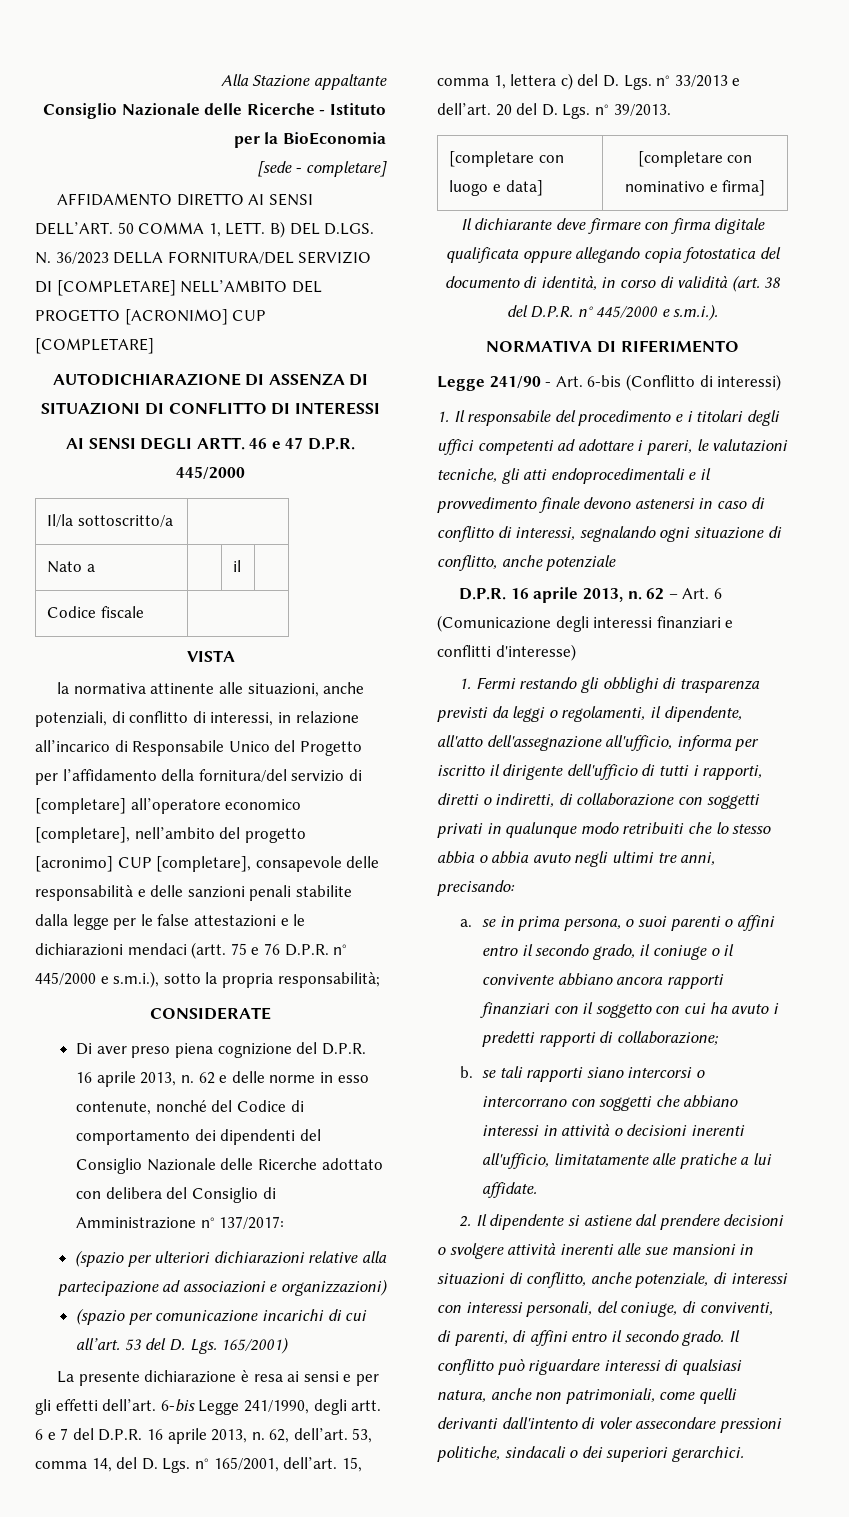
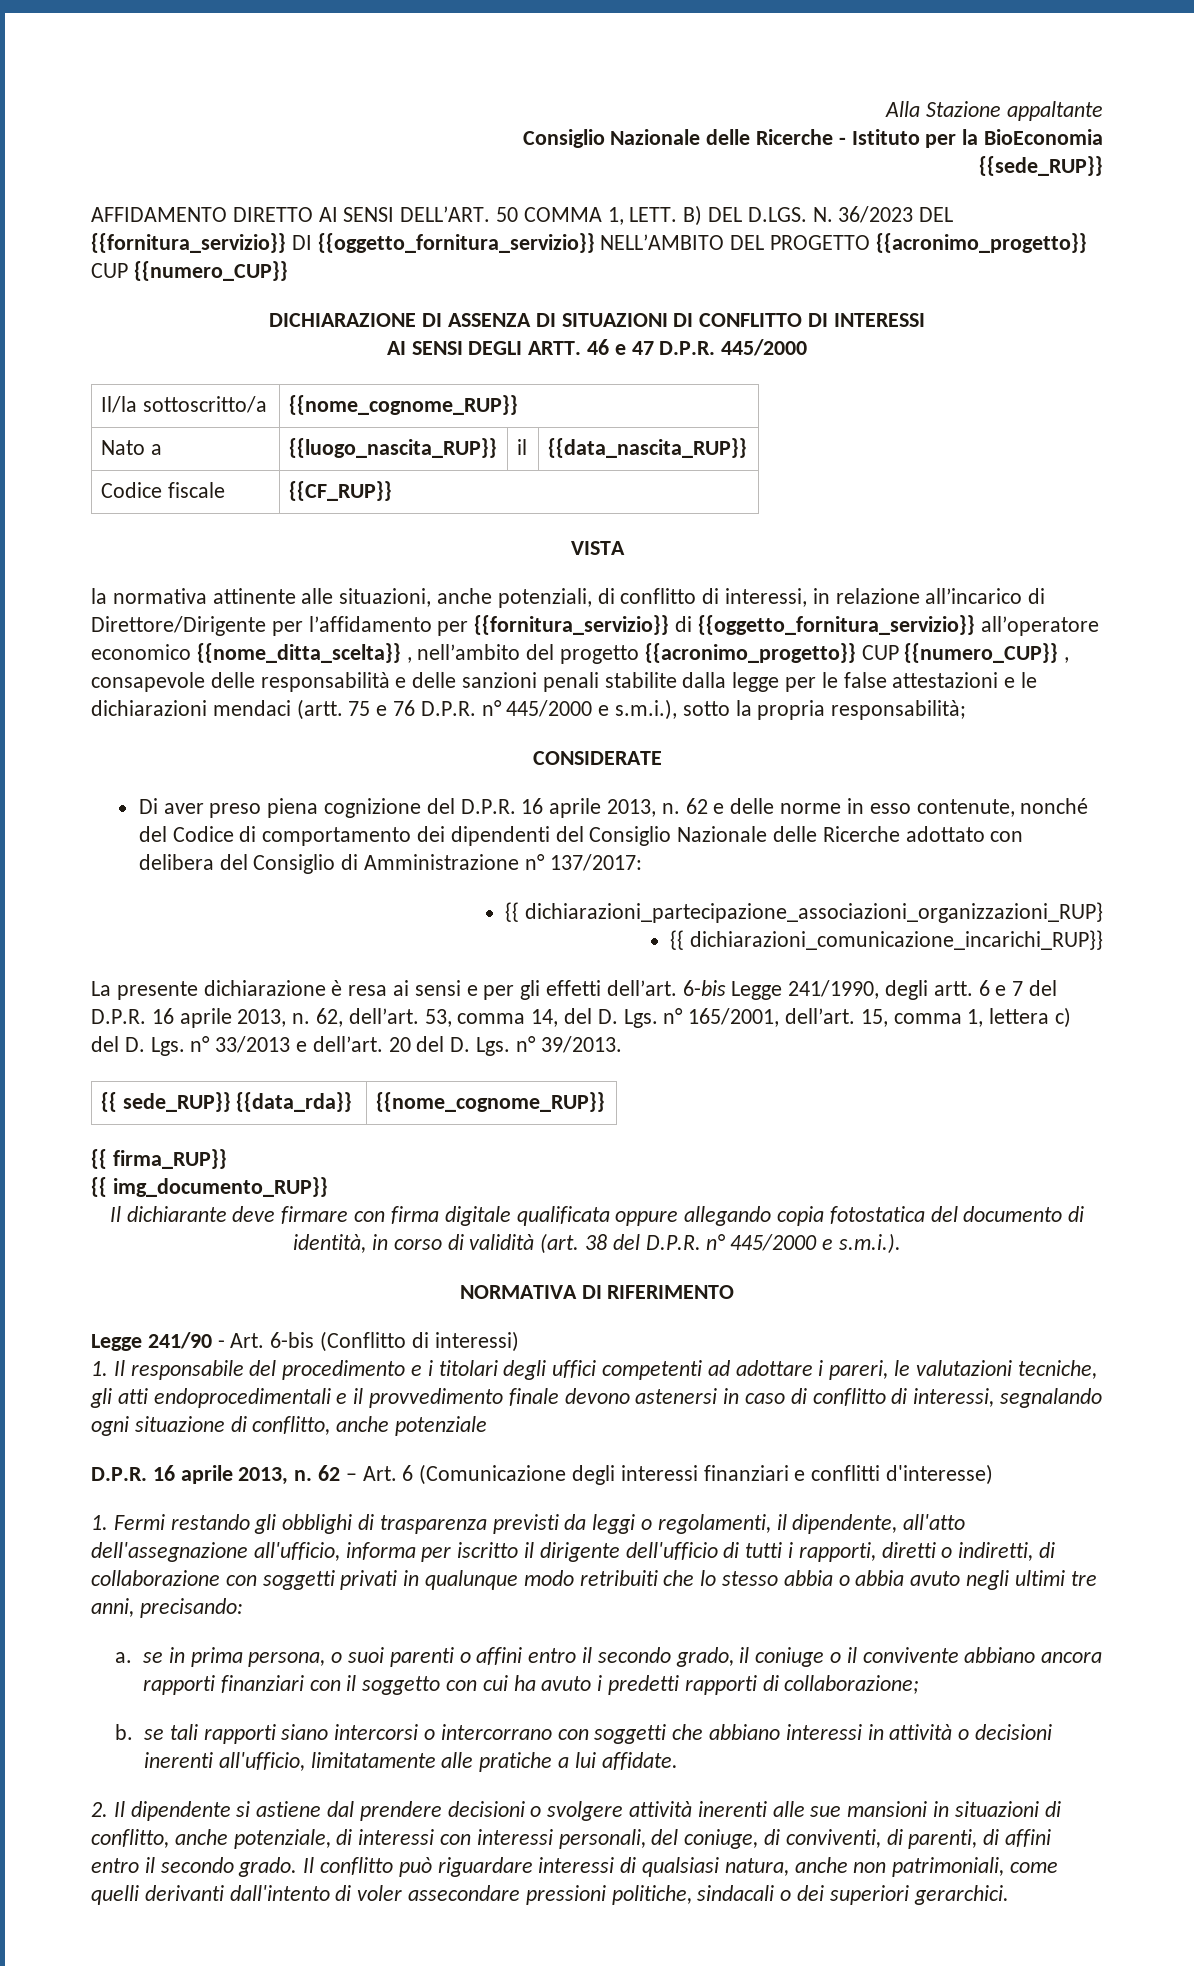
- [sede - completare]
+ {{sede_RUP}}
- B) DEL D.LGS. N. 36/2023 DELLA FORNITURA/DEL SERVIZIO DI [COMPLETARE] NELL’AMBITO DEL PROGETTO [ACRONIMO] CUP [COMPLETARE]
- AUTODICHIARAZIONE DI ASSENZA DI SITUAZIONI DI CONFLITTO DI INTERESSI
+ B) DEL D.LGS. N. 36/2023 DEL {{fornitura_servizio}} DI {{oggetto_fornitura_servizio}} NELL’AMBITO DEL PROGETTO {{acronimo_progetto}} CUP {{numero_CUP}}
+ DICHIARAZIONE DI ASSENZA DI SITUAZIONI DI CONFLITTO DI INTERESSI
- Il/la sottoscritto/a |
+ Il/la sottoscritto/a | {{nome_cognome_RUP}}
- Nato a | | il |
+ Nato a | {{luogo_nascita_RUP}} | il | {{data_nascita_RUP}}
- Codice fiscale |
+ Codice fiscale | {{CF_RUP}}
- la normativa attinente alle situazioni, anche potenziali, di conflitto di interessi, in relazione all’incarico di Responsabile Unico del Progetto per l’affidamento della fornitura/del servizio di [completare] all’operatore economico [completare], nell’ambito del progetto [acronimo] CUP [completare], consapevole delle responsabilità e delle sanzioni penali stabilite dalla legge per le false attestazioni e le dichiarazioni mendaci (artt.
+ la normativa attinente alle situazioni, anche potenziali, di conflitto di interessi, in relazione all’incarico di Direttore/Dirigente per l’affidamento per {{fornitura_servizio}} di {{oggetto_fornitura_servizio}} all’operatore economico {{nome_ditta_scelta}} , nell’ambito del progetto {{acronimo_progetto}} CUP {{numero_CUP}} , consapevole delle responsabilità e delle sanzioni penali stabilite dalla legge per le false attestazioni e le dichiarazioni mendaci (artt.
- (spazio per ulteriori dichiarazioni relative alla partecipazione ad associazioni e organizzazioni)
- (spazio per comunicazione incarichi di cui all’art. 53 del D. Lgs. 165/2001)
+ {{ dichiarazioni_partecipazione_associazioni_organizzazioni_RUP}
+ {{ dichiarazioni_comunicazione_incarichi_RUP}}
- [completare con luogo e data] | [completare con nominativo e firma]
+ {{ sede_RUP}} {{data_rda}} | {{nome_cognome_RUP}}
+ {{ firma_RUP}}
+ {{ img_documento_RUP}}

